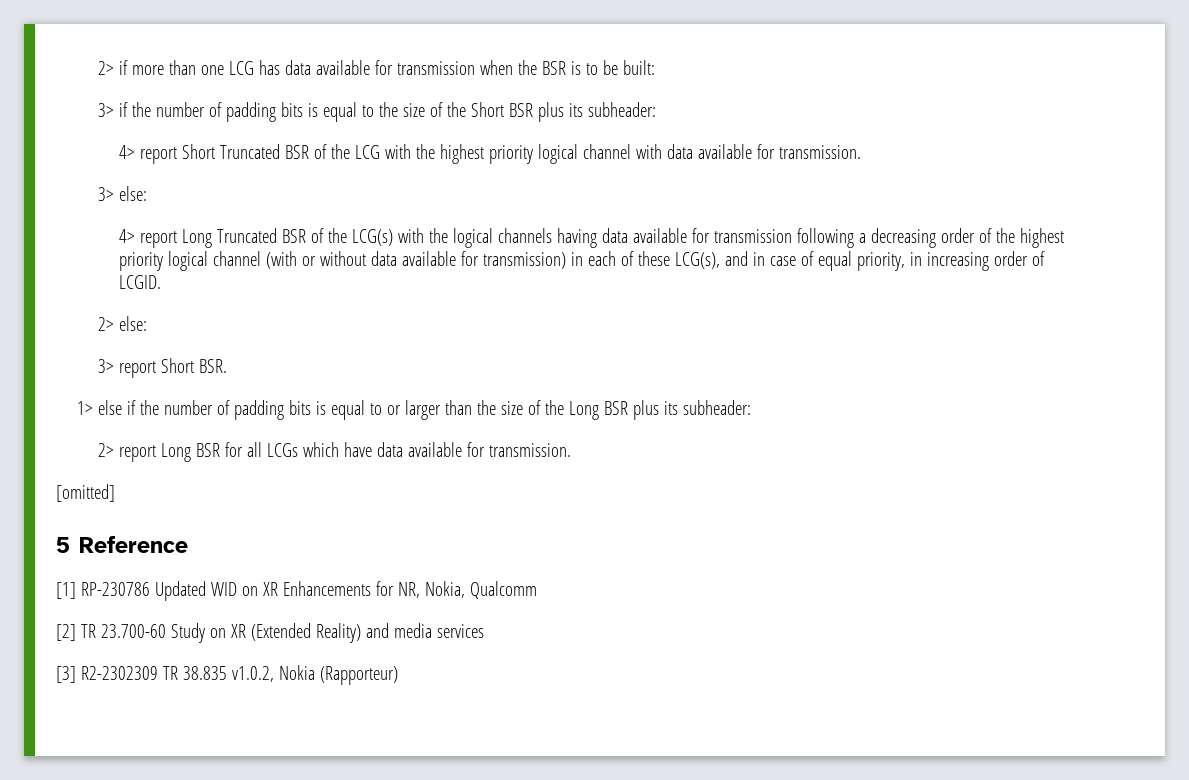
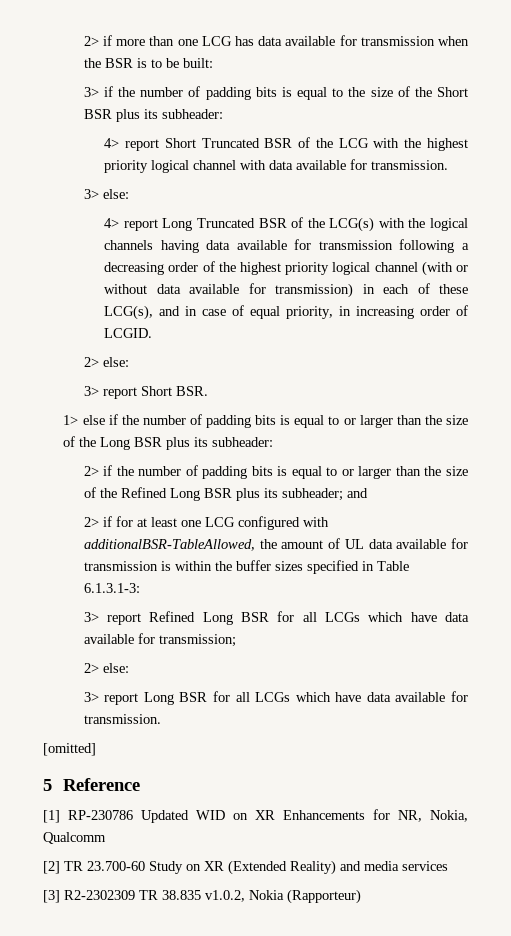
- 2> report Long BSR for all LCGs which have data available for transmission.
+ 2> if the number of padding bits is equal to or larger than the size of the Refined Long BSR plus its subheader; and
+ 2> if for at least one LCG configured with additionalBSR-TableAllowed, the amount of UL data available for transmission is within the buffer sizes specified in Table 6.1.3.1-3:
+ 3> report Refined Long BSR for all LCGs which have data available for transmission;
+ 2> else:
+ 3> report Long BSR for all LCGs which have data available for transmission.

